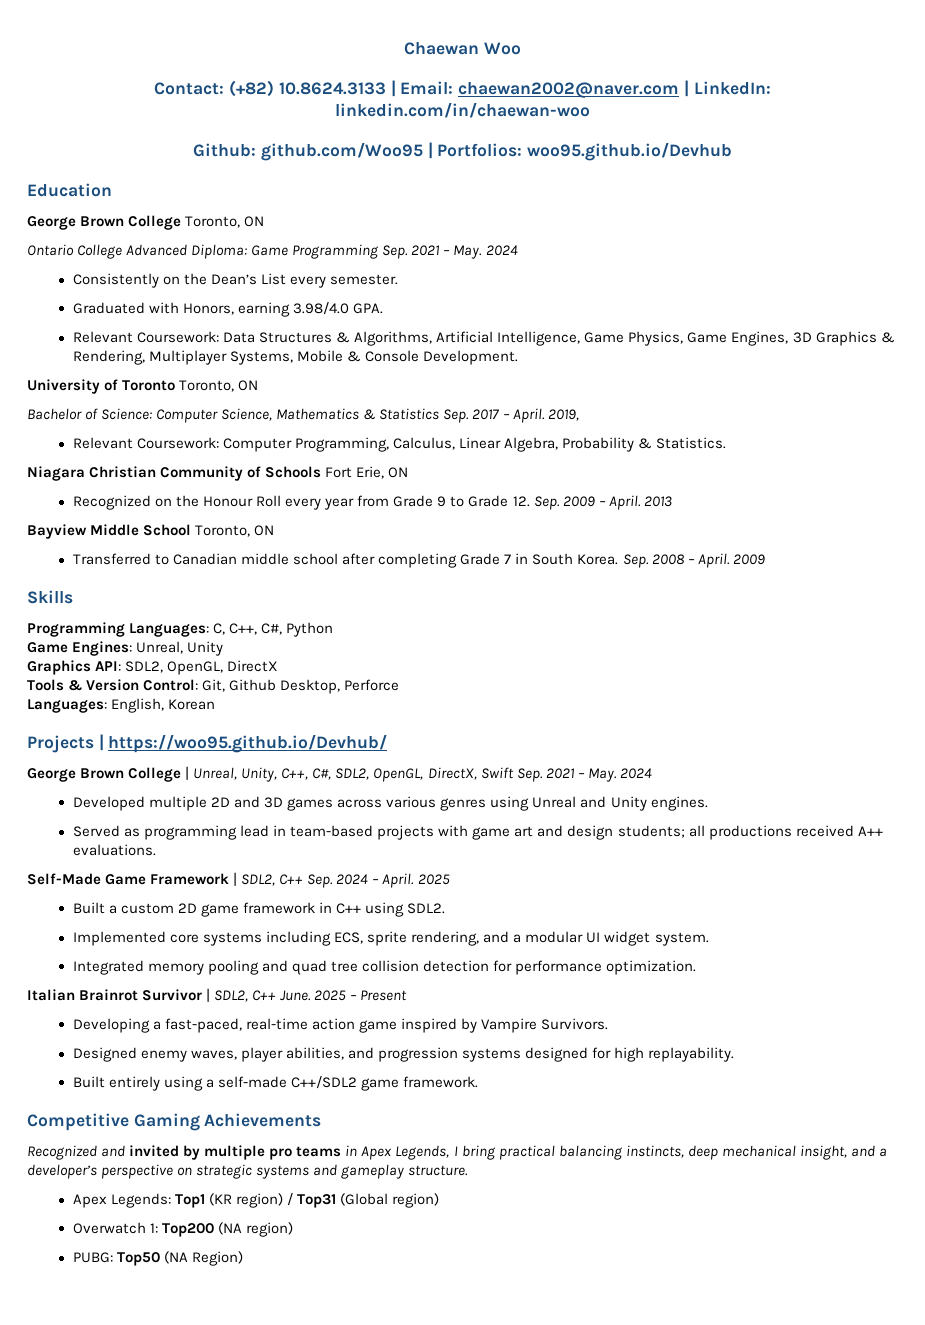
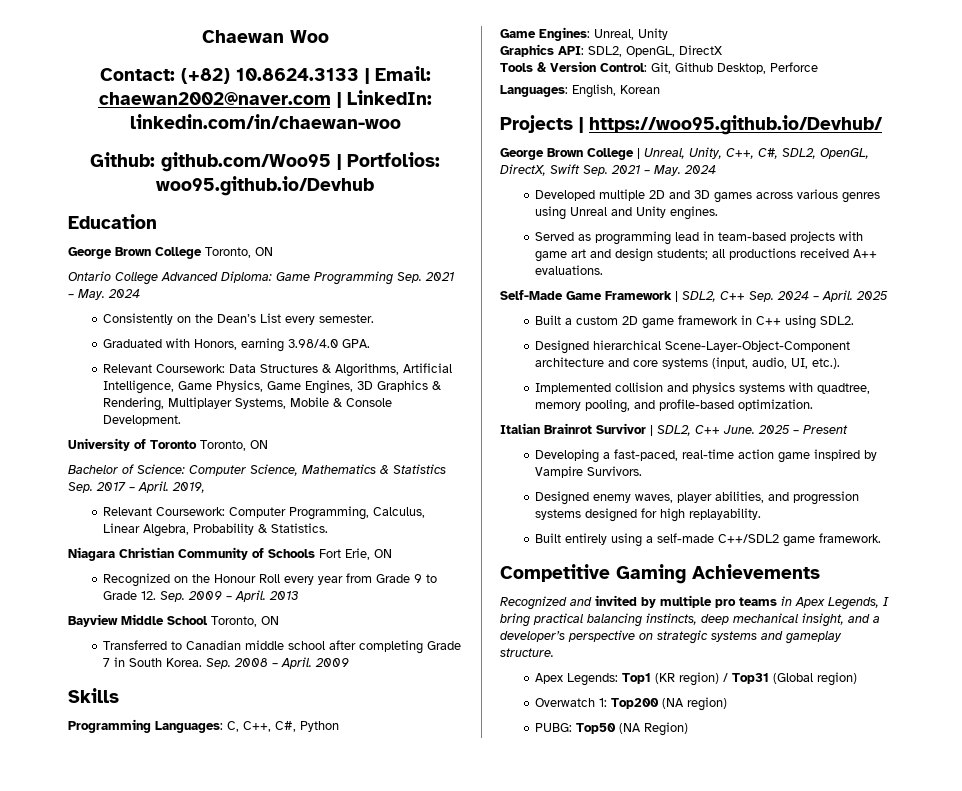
- Implemented core systems including ECS, sprite rendering, and a modular UI widget system.
- Integrated memory pooling and quad tree collision detection for performance optimization.
+ Designed hierarchical Scene-Layer-Object-Component architecture and core systems (input, audio, UI, etc.).
+ Implemented collision and physics systems with quadtree, memory pooling, and profile-based optimization.

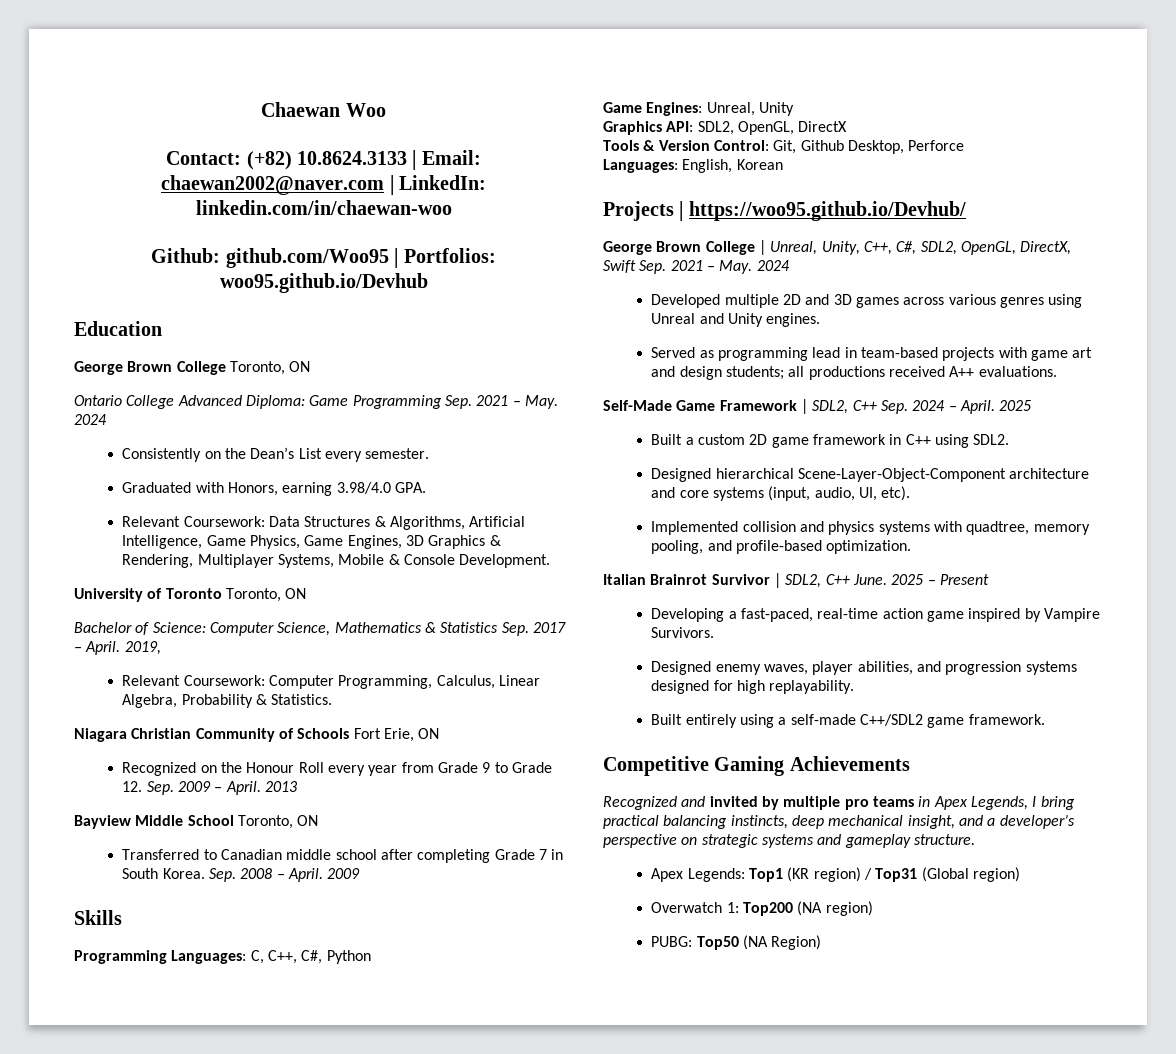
- Designed hierarchical Scene-Layer-Object-Component architecture and core systems (input, audio, UI, etc.).
+ Designed hierarchical Scene-Layer-Object-Component architecture and core systems (input, audio, UI, etc).

